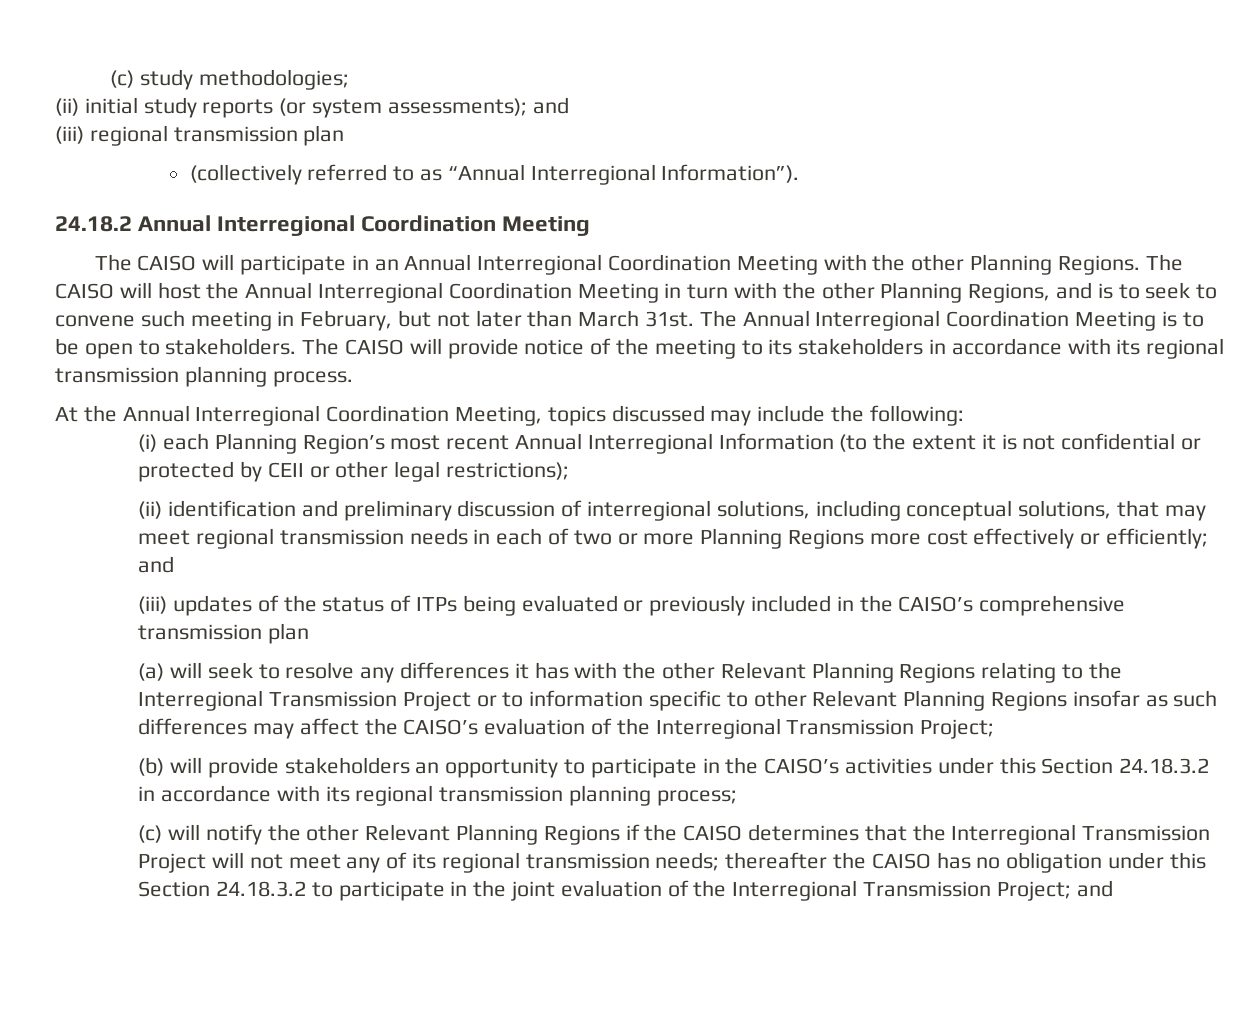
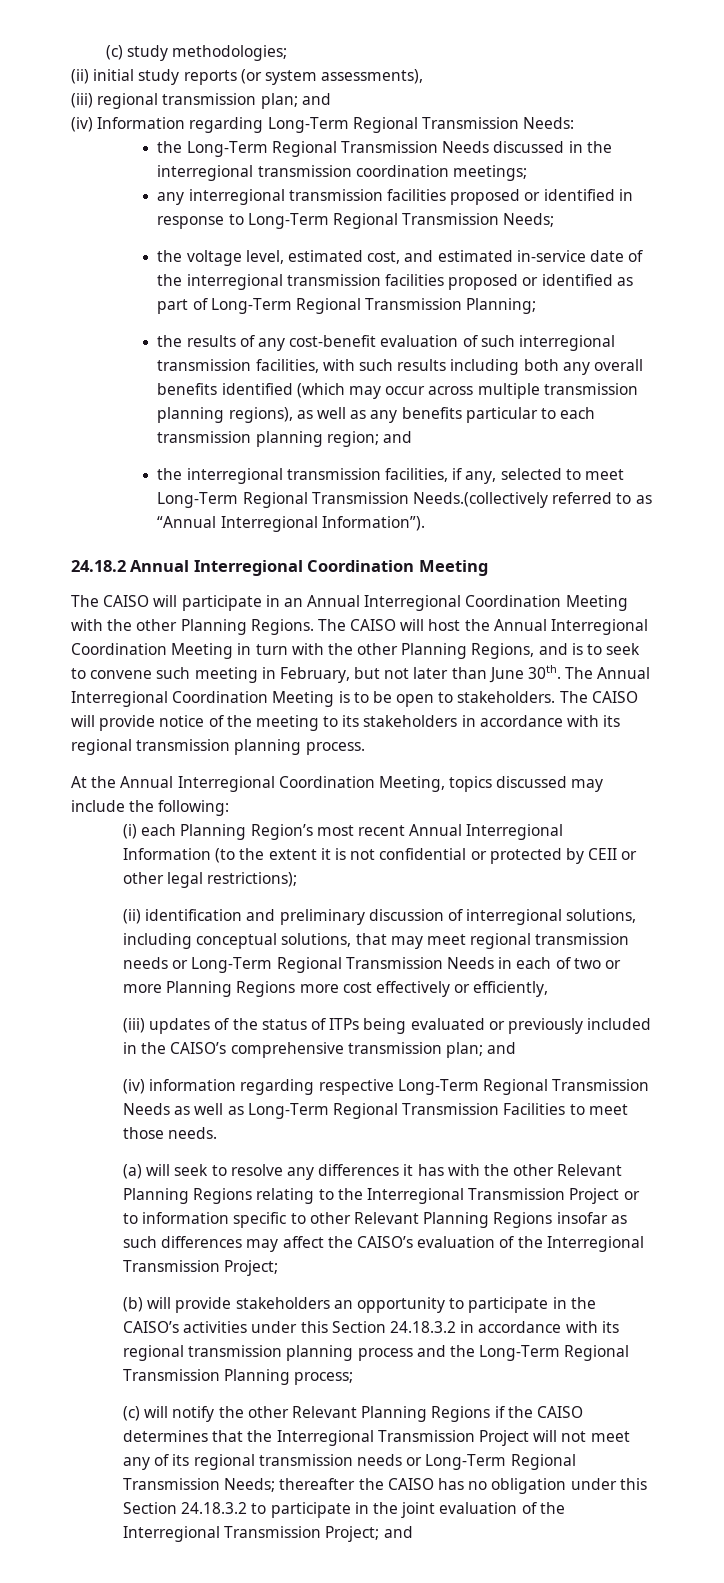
- (ii) initial study reports (or system assessments); and
+ (ii) initial study reports (or system assessments),
- (iii) regional transmission plan
- (collectively referred to as “Annual Interregional Information”).
+ (iii) regional transmission plan; and
+ (iv) Information regarding Long-Term Regional Transmission Needs:
+ the Long-Term Regional Transmission Needs discussed in the interregional transmission coordination meetings;
+ any interregional transmission facilities proposed or identified in response to Long-Term Regional Transmission Needs;
+ the voltage level, estimated cost, and estimated in-service date of the interregional transmission facilities proposed or identified as part of Long-Term Regional Transmission Planning;
+ the results of any cost-benefit evaluation of such interregional transmission facilities, with such results including both any overall benefits identified (which may occur across multiple transmission planning regions), as well as any benefits particular to each transmission planning region; and
+ the interregional transmission facilities, if any, selected to meet Long-Term Regional Transmission Needs.(collectively referred to as “Annual Interregional Information”).
- The CAISO will host the Annual Interregional Coordination Meeting in turn with the other Planning Regions, and is to seek to convene such meeting in February, but not later than March 31st.
+ The CAISO will host the Annual Interregional Coordination Meeting in turn with the other Planning Regions, and is to seek to convene such meeting in February, but not later than June 30th.
- (ii) identification and preliminary discussion of interregional solutions, including conceptual solutions, that may meet regional transmission needs in each of two or more Planning Regions more cost effectively or efficiently; and
+ (ii) identification and preliminary discussion of interregional solutions, including conceptual solutions, that may meet regional transmission needs or Long-Term Regional Transmission Needs in each of two or more Planning Regions more cost effectively or efficiently,
- (iii) updates of the status of ITPs being evaluated or previously included in the CAISO’s comprehensive transmission plan
+ (iii) updates of the status of ITPs being evaluated or previously included in the CAISO’s comprehensive transmission plan; and
+ (iv) information regarding respective Long-Term Regional Transmission Needs as well as Long-Term Regional Transmission Facilities to meet those needs.
- (b) will provide stakeholders an opportunity to participate in the CAISO’s activities under this Section 24.18.3.2 in accordance with its regional transmission planning process;
+ (b) will provide stakeholders an opportunity to participate in the CAISO’s activities under this Section 24.18.3.2 in accordance with its regional transmission planning process and the Long-Term Regional Transmission Planning process;
- (c) will notify the other Relevant Planning Regions if the CAISO determines that the Interregional Transmission Project will not meet any of its regional transmission needs; thereafter the CAISO has no obligation under this Section 24.18.3.2 to participate in the joint evaluation of the Interregional Transmission Project; and
+ (c) will notify the other Relevant Planning Regions if the CAISO determines that the Interregional Transmission Project will not meet any of its regional transmission needs or Long-Term Regional Transmission Needs; thereafter the CAISO has no obligation under this Section 24.18.3.2 to participate in the joint evaluation of the Interregional Transmission Project; and

